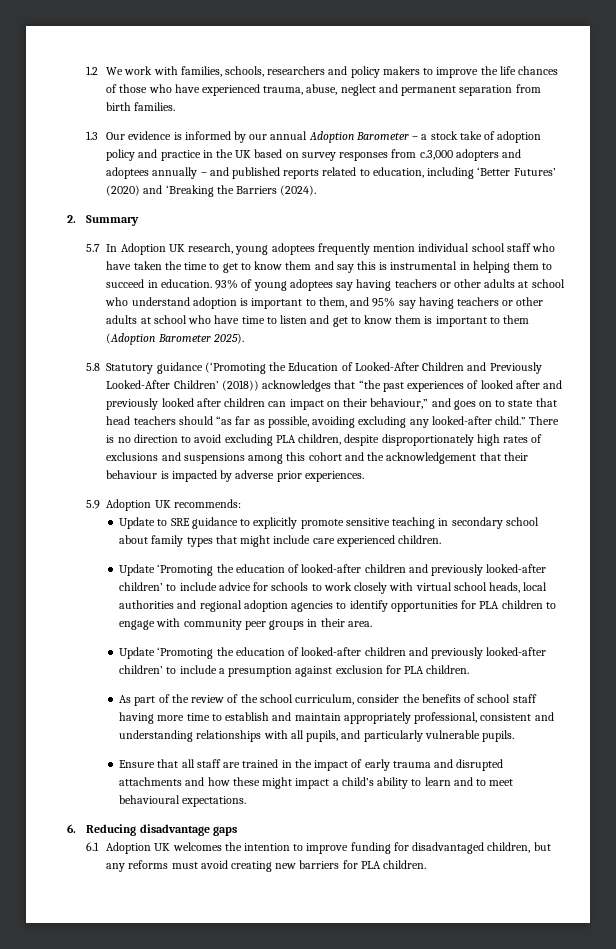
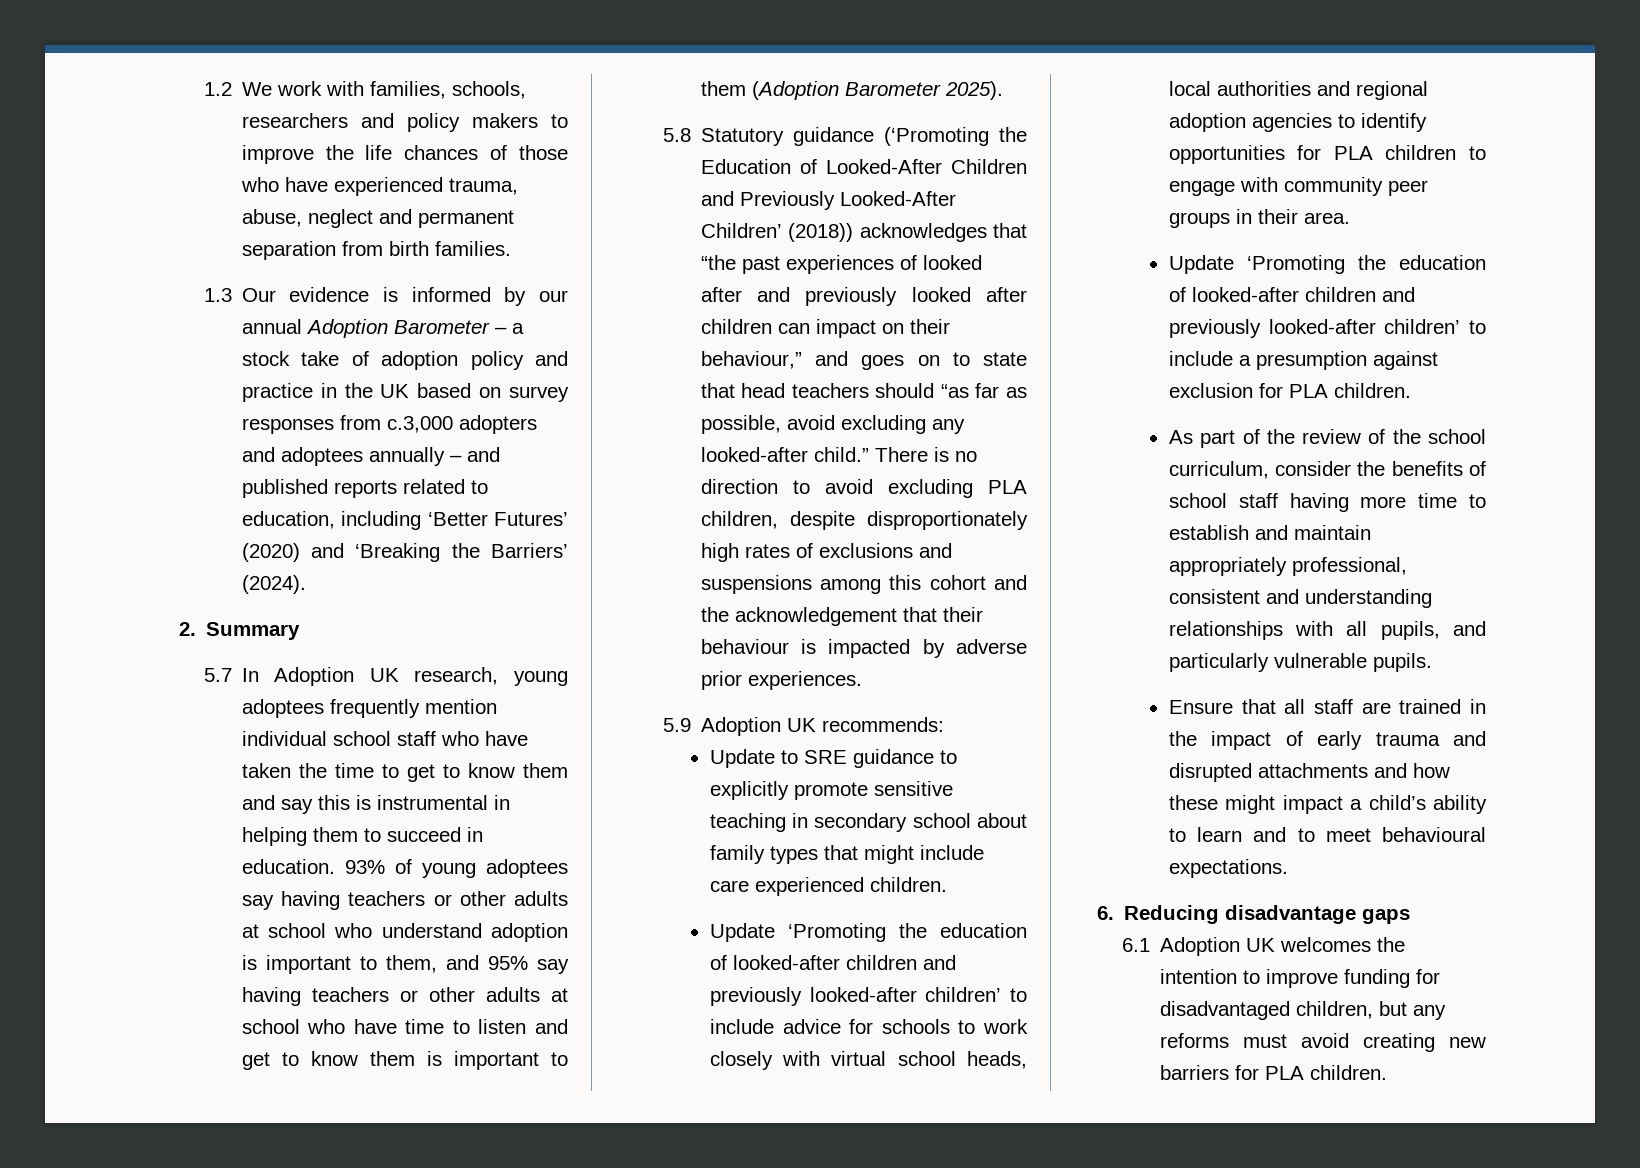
- 1.3 Our evidence is informed by our annual Adoption Barometer – a stock take of adoption policy and practice in the UK based on survey responses from c.3,000 adopters and adoptees annually – and published reports related to education, including ‘Better Futures’ (2020) and ‘Breaking the Barriers (2024).
+ 1.3 Our evidence is informed by our annual Adoption Barometer – a stock take of adoption policy and practice in the UK based on survey responses from c.3,000 adopters and adoptees annually – and published reports related to education, including ‘Better Futures’ (2020) and ‘Breaking the Barriers’ (2024).
- 5.8 Statutory guidance (‘Promoting the Education of Looked-After Children and Previously Looked-After Children’ (2018)) acknowledges that “the past experiences of looked after and previously looked after children can impact on their behaviour,” and goes on to state that head teachers should “as far as possible, avoiding excluding any looked-after child.”
+ 5.8 Statutory guidance (‘Promoting the Education of Looked-After Children and Previously Looked-After Children’ (2018)) acknowledges that “the past experiences of looked after and previously looked after children can impact on their behaviour,” and goes on to state that head teachers should “as far as possible, avoid excluding any looked-after child.”

